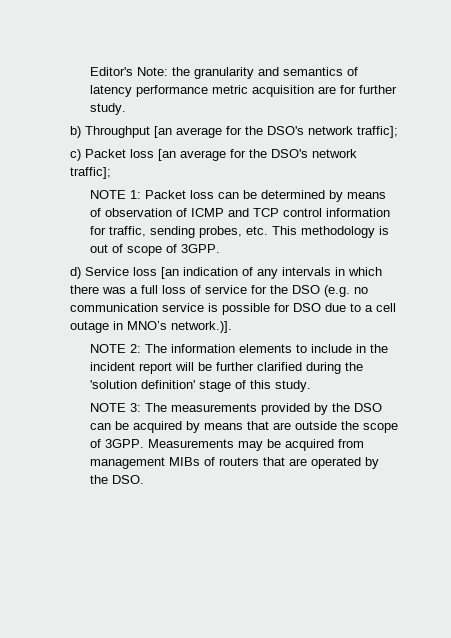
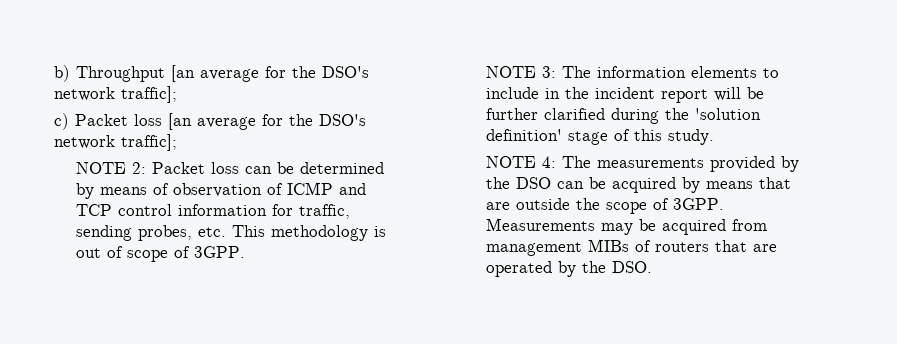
- Editor's Note: the granularity and semantics of latency performance metric acquisition are for further study.
- NOTE 1: Packet loss can be determined by means of observation of ICMP and TCP control information for traffic, sending probes, etc. This methodology is out of scope of 3GPP.
+ NOTE 2: Packet loss can be determined by means of observation of ICMP and TCP control information for traffic, sending probes, etc. This methodology is out of scope of 3GPP.
- d) Service loss [an indication of any intervals in which there was a full loss of service for the DSO (e.g. no communication service is possible for DSO due to a cell outage in MNO’s network.)].
- NOTE 2: The information elements to include in the incident report will be further clarified during the 'solution definition' stage of this study.
+ NOTE 3: The information elements to include in the incident report will be further clarified during the 'solution definition' stage of this study.
- NOTE 3: The measurements provided by the DSO can be acquired by means that are outside the scope of 3GPP.
+ NOTE 4: The measurements provided by the DSO can be acquired by means that are outside the scope of 3GPP.

